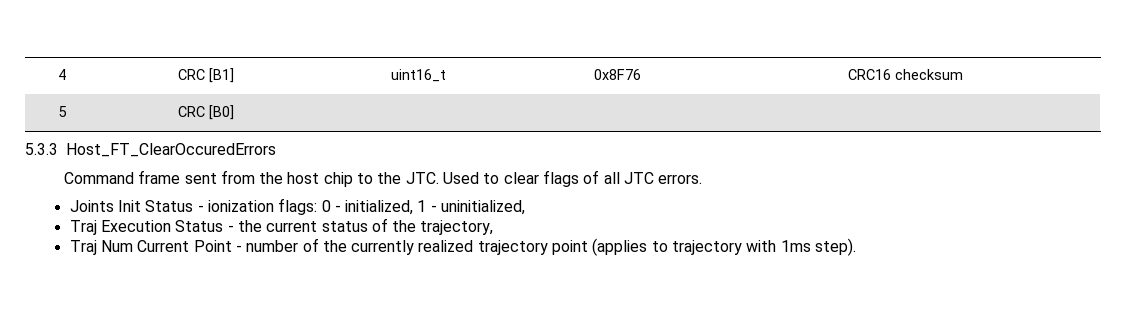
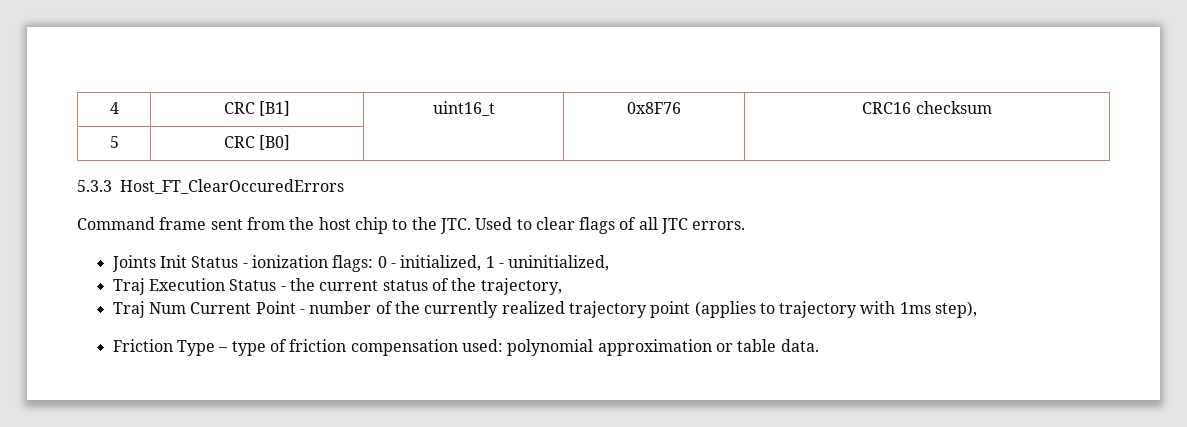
- Traj Num Current Point - number of the currently realized trajectory point (applies to trajectory with 1ms step).
+ Traj Num Current Point - number of the currently realized trajectory point (applies to trajectory with 1ms step),
+ Friction Type – type of friction compensation used: polynomial approximation or table data.

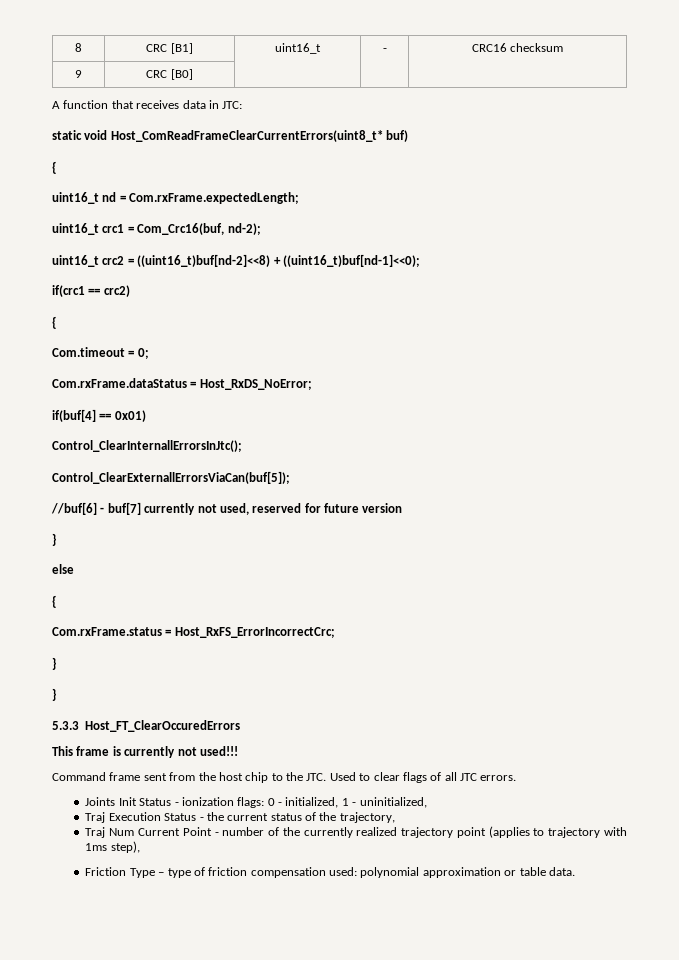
- 4 | CRC [B1] | uint16_t | 0x8F76 | CRC16 checksum
+ 8 | CRC [B1] | uint16_t | - | CRC16 checksum
- 5 | CRC [B0] | | |
+ 9 | CRC [B0] | | |
+ A function that receives data in JTC:
+ static void Host_ComReadFrameClearCurrentErrors(uint8_t* buf)
+ {
+ uint16_t nd = Com.rxFrame.expectedLength;
+ uint16_t crc1 = Com_Crc16(buf, nd-2);
+ uint16_t crc2 = ((uint16_t)buf[nd-2]<<8) + ((uint16_t)buf[nd-1]<<0);
+ if(crc1 == crc2)
+ {
+ Com.timeout = 0;
+ Com.rxFrame.dataStatus = Host_RxDS_NoError;
+ if(buf[4] == 0x01)
+ Control_ClearInternallErrorsInJtc();
+ Control_ClearExternallErrorsViaCan(buf[5]);
+ //buf[6] - buf[7] currently not used, reserved for future version
+ }
+ else
+ {
+ Com.rxFrame.status = Host_RxFS_ErrorIncorrectCrc;
+ }
+ }
  5.3.3 Host_FT_ClearOccuredErrors
+ This frame is currently not used!!!

